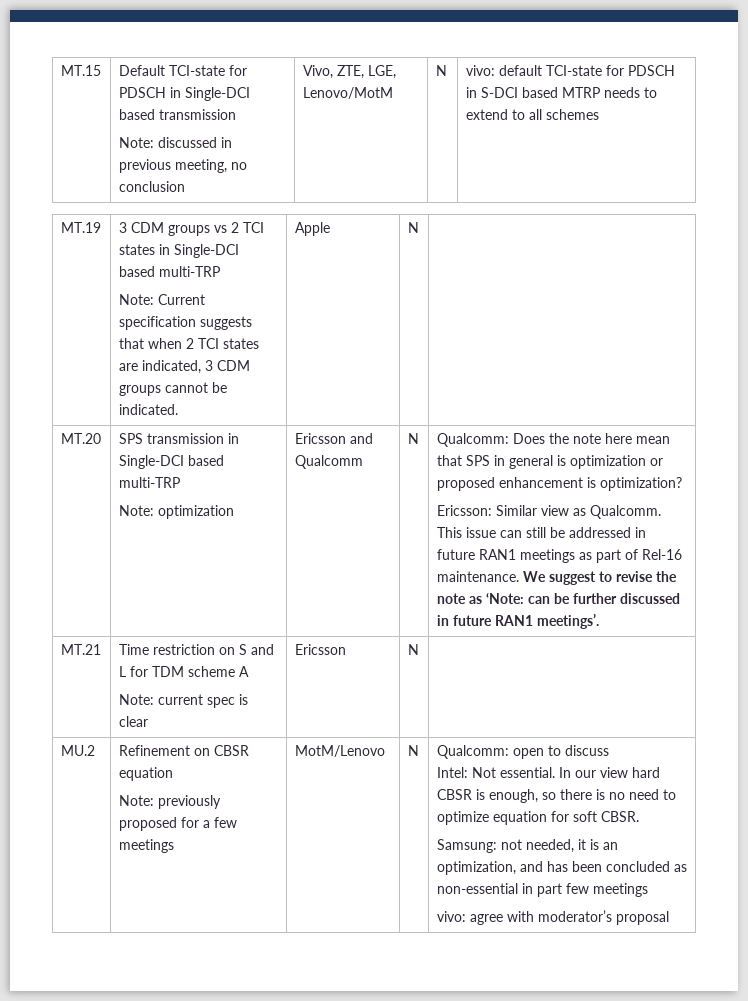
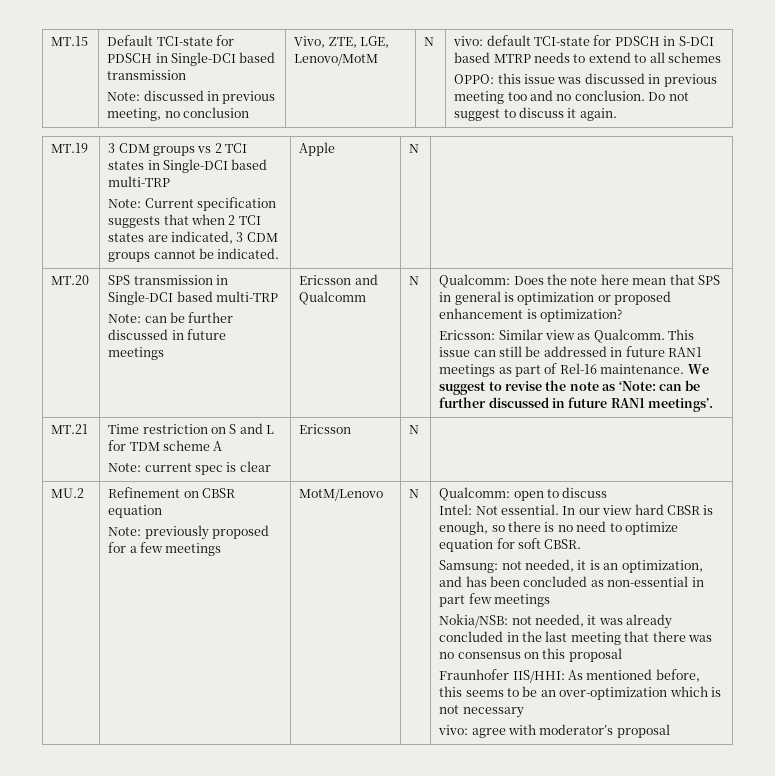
+ OPPO: this issue was discussed in previous meeting too and no conclusion. Do not suggest to discuss it again.
- Note: optimization
+ Note: can be further discussed in future meetings
+ Nokia/NSB: not needed, it was already concluded in the last meeting that there was no consensus on this proposal
+ Fraunhofer IIS/HHI: As mentioned before, this seems to be an over-optimization which is not necessary

